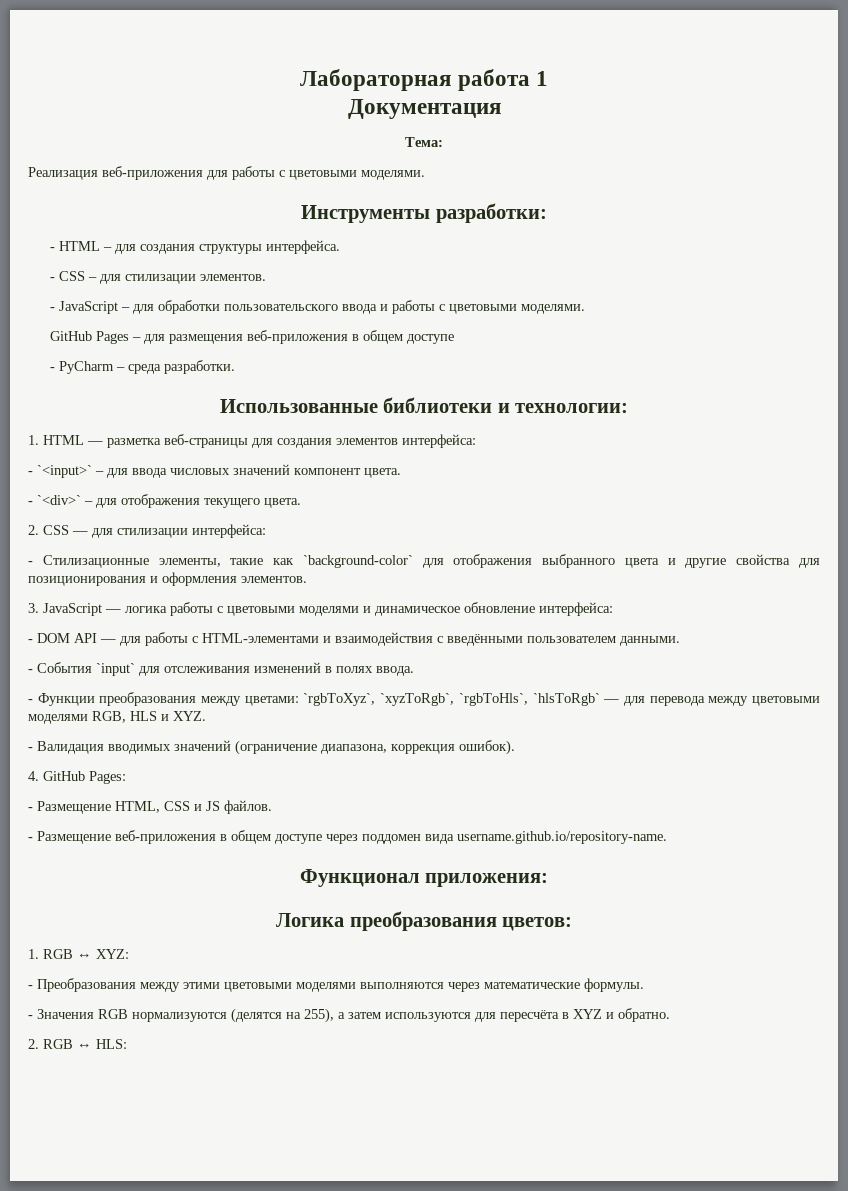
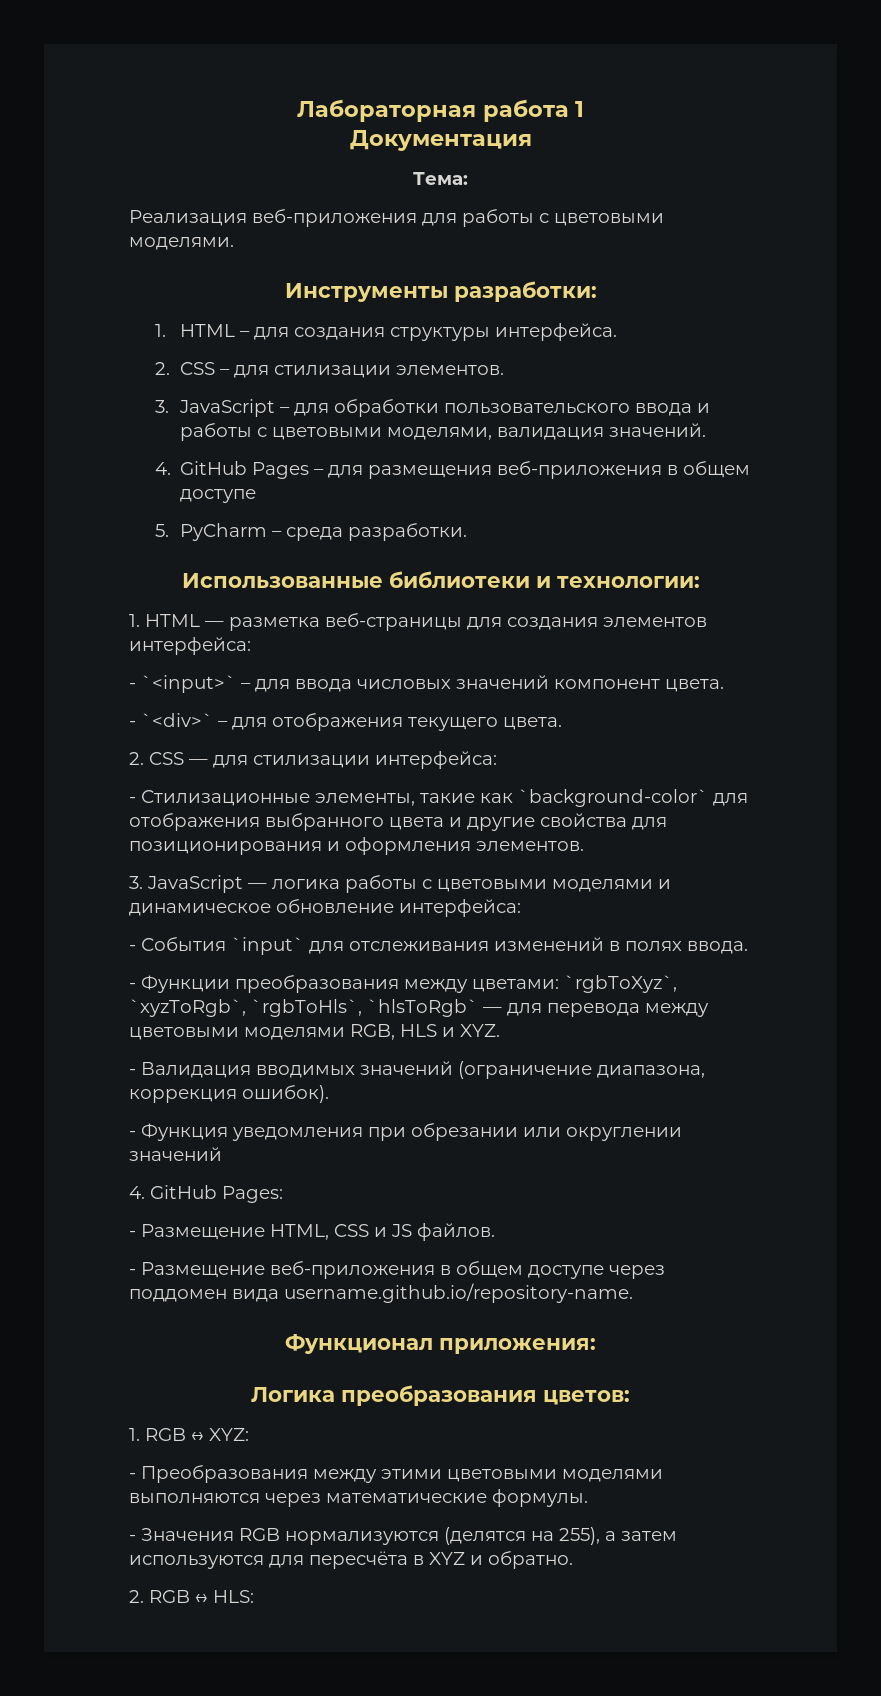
- - HTML – для создания структуры интерфейса.
+ 1. HTML – для создания структуры интерфейса.
- - CSS – для стилизации элементов.
+ 2. CSS – для стилизации элементов.
- - JavaScript – для обработки пользовательского ввода и работы с цветовыми моделями.
- GitHub Pages – для размещения веб-приложения в общем доступе
+ 3. JavaScript – для обработки пользовательского ввода и работы с цветовыми моделями, валидация значений.
+ 4. GitHub Pages – для размещения веб-приложения в общем доступе
- - PyCharm – среда разработки.
+ 5. PyCharm – среда разработки.
- - DOM API — для работы с HTML-элементами и взаимодействия с введёнными пользователем данными.
+ - Функция уведомления при обрезании или округлении значений

